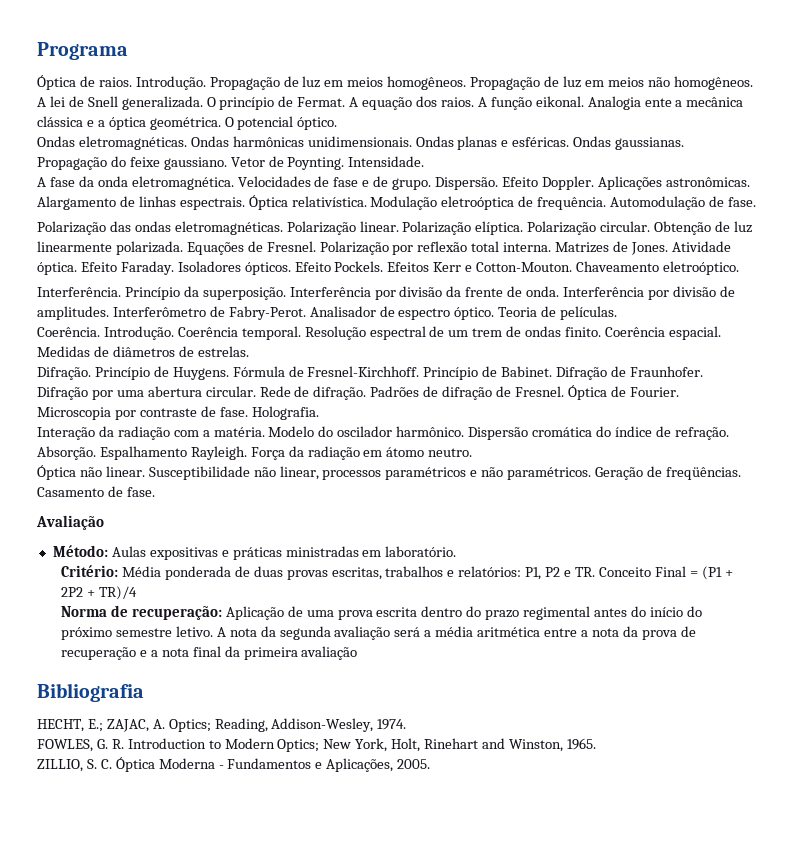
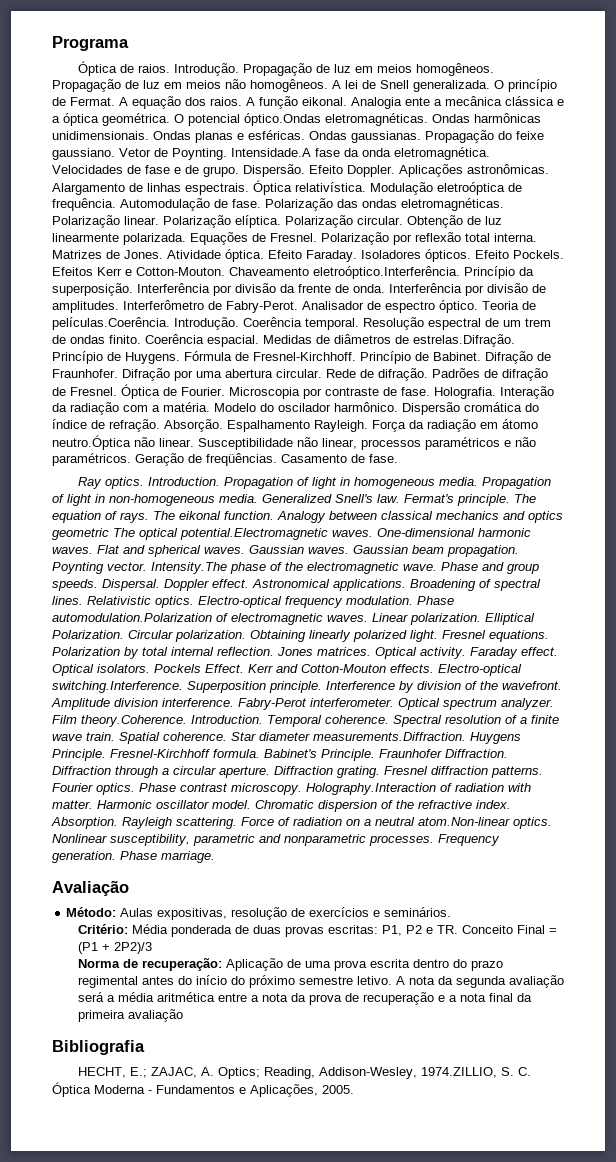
- O potencial óptico.
- Ondas eletromagnéticas.
+ O potencial óptico.Ondas eletromagnéticas.
- Intensidade.
- A fase da onda eletromagnética.
+ Intensidade.A fase da onda eletromagnética.
- Automodulação de fase.
- Polarização das ondas eletromagnéticas.
+ Automodulação de fase. Polarização das ondas eletromagnéticas.
- Chaveamento eletroóptico.
- Interferência. Princípio da superposição.
+ Chaveamento eletroóptico.Interferência. Princípio da superposição.
- Teoria de películas.
- Coerência. Introdução.
+ Teoria de películas.Coerência. Introdução.
- Medidas de diâmetros de estrelas.
- Difração. Princípio de Huygens.
+ Medidas de diâmetros de estrelas.Difração. Princípio de Huygens.
- Holografia.
- Interação da radiação com a matéria.
+ Holografia. Interação da radiação com a matéria.
- Força da radiação em átomo neutro.
- Óptica não linear.
+ Força da radiação em átomo neutro.Óptica não linear.
+ Ray optics. Introduction. Propagation of light in homogeneous media. Propagation of light in non-homogeneous media. Generalized Snell's law. Fermat's principle. The equation of rays. The eikonal function. Analogy between classical mechanics and optics geometric The optical potential.Electromagnetic waves. One-dimensional harmonic waves. Flat and spherical waves. Gaussian waves. Gaussian beam propagation. Poynting vector. Intensity.The phase of the electromagnetic wave. Phase and group speeds. Dispersal. Doppler effect. Astronomical applications. Broadening of spectral lines. Relativistic optics. Electro-optical frequency modulation. Phase automodulation.Polarization of electromagnetic waves. Linear polarization. Elliptical Polarization. Circular polarization. Obtaining linearly polarized light. Fresnel equations. Polarization by total internal reflection. Jones matrices. Optical activity. Faraday effect. Optical isolators. Pockels Effect. Kerr and Cotton-Mouton effects. Electro-optical switching.Interference. Superposition principle. Interference by division of the wavefront. Amplitude division interference. Fabry-Perot interferometer. Optical spectrum analyzer. Film theory.Coherence. Introduction. Temporal coherence. Spectral resolution of a finite wave train. Spatial coherence. Star diameter measurements.Diffraction. Huygens Principle. Fresnel-Kirchhoff formula. Babinet's Principle. Fraunhofer Diffraction. Diffraction through a circular aperture. Diffraction grating. Fresnel diffraction patterns. Fourier optics. Phase contrast microscopy. Holography.Interaction of radiation with matter. Harmonic oscillator model. Chromatic dispersion of the refractive index. Absorption. Rayleigh scattering. Force of radiation on a neutral atom.Non-linear optics. Nonlinear susceptibility, parametric and nonparametric processes. Frequency generation. Phase marriage.
  Avaliação
- Método: Aulas expositivas e práticas ministradas em laboratório.
+ Método: Aulas expositivas, resolução de exercícios e seminários.
- Critério: Média ponderada de duas provas escritas, trabalhos e relatórios: P1, P2 e TR. Conceito Final = (P1 + 2P2 + TR)/4
+ Critério: Média ponderada de duas provas escritas: P1, P2 e TR. Conceito Final = (P1 + 2P2)/3
- HECHT, E.; ZAJAC, A. Optics; Reading, Addison-Wesley, 1974.
- FOWLES, G. R. Introduction to Modern Optics; New York, Holt, Rinehart and Winston, 1965.
- ZILLIO, S. C. Óptica Moderna - Fundamentos e Aplicações, 2005.
+ HECHT, E.; ZAJAC, A. Optics; Reading, Addison-Wesley, 1974.ZILLIO, S. C. Óptica Moderna - Fundamentos e Aplicações, 2005.

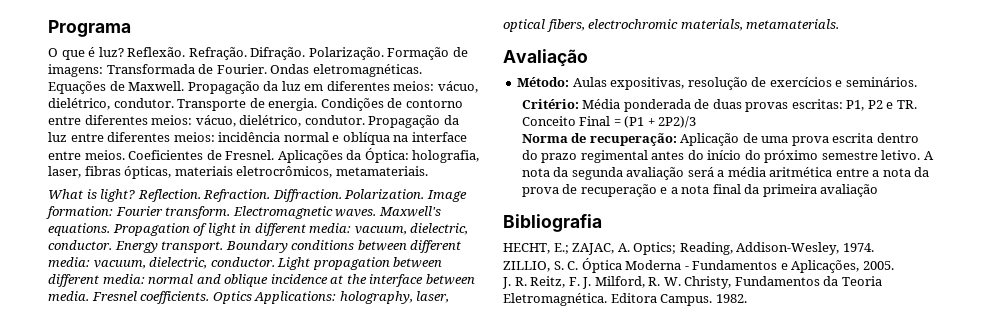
- Óptica de raios. Introdução. Propagação de luz em meios homogêneos. Propagação de luz em meios não homogêneos. A lei de Snell generalizada. O princípio de Fermat. A equação dos raios. A função eikonal. Analogia ente a mecânica clássica e a óptica geométrica. O potencial óptico.Ondas eletromagnéticas. Ondas harmônicas unidimensionais. Ondas planas e esféricas. Ondas gaussianas. Propagação do feixe gaussiano. Vetor de Poynting. Intensidade.A fase da onda eletromagnética. Velocidades de fase e de grupo. Dispersão. Efeito Doppler. Aplicações astronômicas. Alargamento de linhas espectrais. Óptica relativística. Modulação eletroóptica de frequência. Automodulação de fase. Polarização das ondas eletromagnéticas. Polarização linear. Polarização elíptica. Polarização circular. Obtenção de luz linearmente polarizada. Equações de Fresnel. Polarização por reflexão total interna. Matrizes de Jones. Atividade óptica. Efeito Faraday. Isoladores ópticos. Efeito Pockels. Efeitos Kerr e Cotton-Mouton. Chaveamento eletroóptico.Interferência. Princípio da superposição. Interferência por divisão da frente de onda. Interferência por divisão de amplitudes. Interferômetro de Fabry-Perot. Analisador de espectro óptico. Teoria de películas.Coerência. Introdução. Coerência temporal. Resolução espectral de um trem de ondas finito. Coerência espacial. Medidas de diâmetros de estrelas.Difração. Princípio de Huygens. Fórmula de Fresnel-Kirchhoff. Princípio de Babinet. Difração de Fraunhofer. Difração por uma abertura circular. Rede de difração. Padrões de difração de Fresnel. Óptica de Fourier. Microscopia por contraste de fase. Holografia. Interação da radiação com a matéria. Modelo do oscilador harmônico. Dispersão cromática do índice de refração. Absorção. Espalhamento Rayleigh. Força da radiação em átomo neutro.Óptica não linear. Susceptibilidade não linear, processos paramétricos e não paramétricos. Geração de freqüências. Casamento de fase.
- Ray optics. Introduction. Propagation of light in homogeneous media. Propagation of light in non-homogeneous media. Generalized Snell's law. Fermat's principle. The equation of rays. The eikonal function. Analogy between classical mechanics and optics geometric The optical potential.Electromagnetic waves. One-dimensional harmonic waves. Flat and spherical waves. Gaussian waves. Gaussian beam propagation. Poynting vector. Intensity.The phase of the electromagnetic wave. Phase and group speeds. Dispersal. Doppler effect. Astronomical applications. Broadening of spectral lines. Relativistic optics. Electro-optical frequency modulation. Phase automodulation.Polarization of electromagnetic waves. Linear polarization. Elliptical Polarization. Circular polarization. Obtaining linearly polarized light. Fresnel equations. Polarization by total internal reflection. Jones matrices. Optical activity. Faraday effect. Optical isolators. Pockels Effect. Kerr and Cotton-Mouton effects. Electro-optical switching.Interference. Superposition principle. Interference by division of the wavefront. Amplitude division interference. Fabry-Perot interferometer. Optical spectrum analyzer. Film theory.Coherence. Introduction. Temporal coherence. Spectral resolution of a finite wave train. Spatial coherence. Star diameter measurements.Diffraction. Huygens Principle. Fresnel-Kirchhoff formula. Babinet's Principle. Fraunhofer Diffraction. Diffraction through a circular aperture. Diffraction grating. Fresnel diffraction patterns. Fourier optics. Phase contrast microscopy. Holography.Interaction of radiation with matter. Harmonic oscillator model. Chromatic dispersion of the refractive index. Absorption. Rayleigh scattering. Force of radiation on a neutral atom.Non-linear optics. Nonlinear susceptibility, parametric and nonparametric processes. Frequency generation. Phase marriage.
+ O que é luz? Reflexão. Refração. Difração. Polarização. Formação de imagens: Transformada de Fourier. Ondas eletromagnéticas. Equações de Maxwell. Propagação da luz em diferentes meios: vácuo, dielétrico, condutor. Transporte de energia. Condições de contorno entre diferentes meios: vácuo, dielétrico, condutor. Propagação da luz entre diferentes meios: incidência normal e oblíqua na interface entre meios. Coeficientes de Fresnel. Aplicações da Óptica: holografia, laser, fibras ópticas, materiais eletrocrômicos, metamateriais.
+ What is light? Reflection. Refraction. Diffraction. Polarization. Image formation: Fourier transform. Electromagnetic waves. Maxwell's equations. Propagation of light in different media: vacuum, dielectric, conductor. Energy transport. Boundary conditions between different media: vacuum, dielectric, conductor. Light propagation between different media: normal and oblique incidence at the interface between media. Fresnel coefficients. Optics Applications: holography, laser, optical fibers, electrochromic materials, metamaterials.
- HECHT, E.; ZAJAC, A. Optics; Reading, Addison-Wesley, 1974.ZILLIO, S. C. Óptica Moderna - Fundamentos e Aplicações, 2005.
+ HECHT, E.; ZAJAC, A. Optics; Reading, Addison-Wesley, 1974.
+ ZILLIO, S. C. Óptica Moderna - Fundamentos e Aplicações, 2005.
+ J. R. Reitz, F. J. Milford, R. W. Christy, Fundamentos da Teoria Eletromagnética. Editora Campus. 1982.

